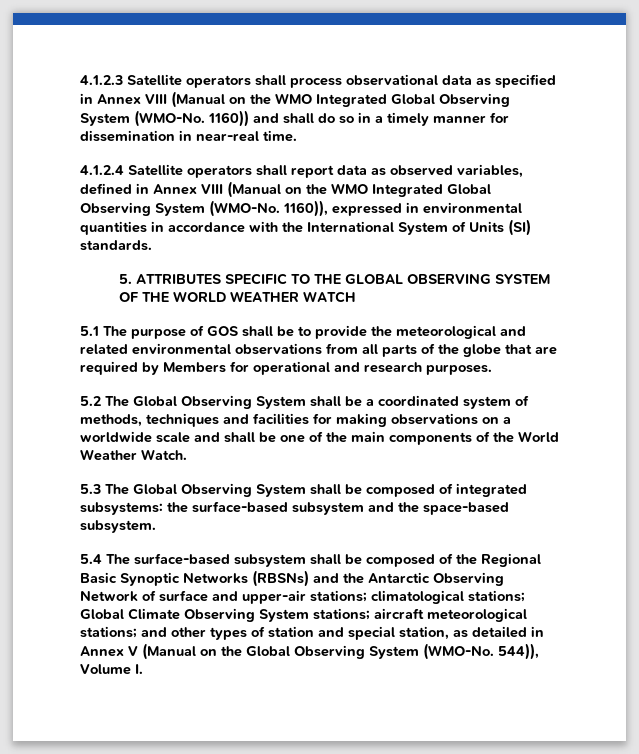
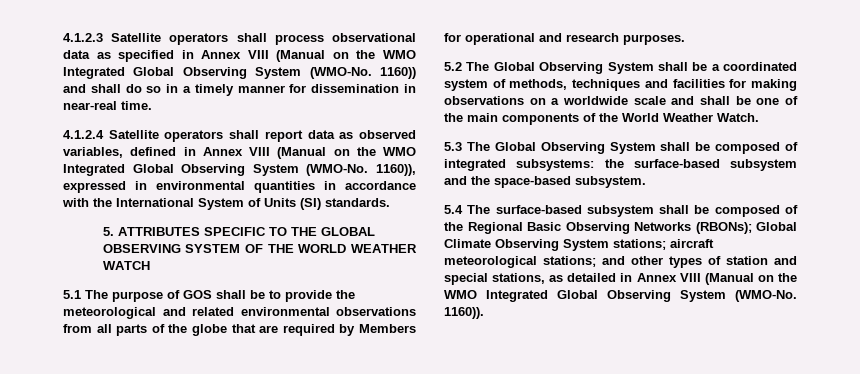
- 5.4 The surface-based subsystem shall be composed of the Regional Basic Synoptic Networks (RBSNs) and the Antarctic Observing Network of surface and upper-air stations; climatological stations; Global Climate Observing System stations; aircraft meteorological stations; and other types of station and special station, as detailed in Annex V (Manual on the Global Observing System (WMO-No. 544)), Volume I.
+ 5.4 The surface-based subsystem shall be composed of the Regional Basic Observing Networks (RBONs); Global Climate Observing System stations; aircraft meteorological stations; and other types of station and special stations, as detailed in Annex VIII (Manual on the WMO Integrated Global Observing System (WMO-No. 1160)).

